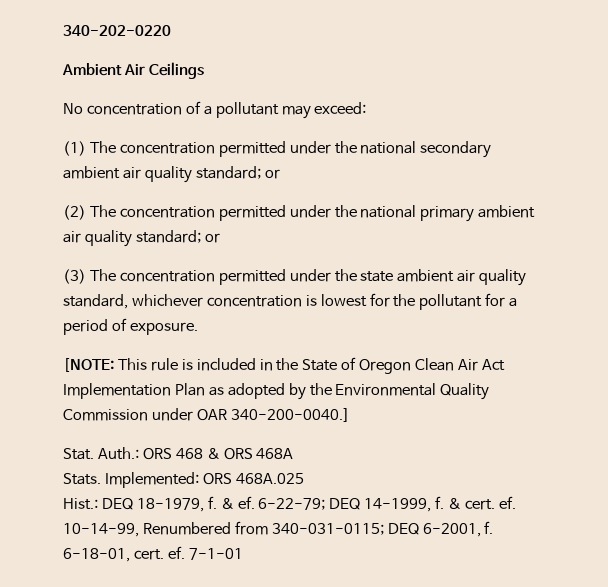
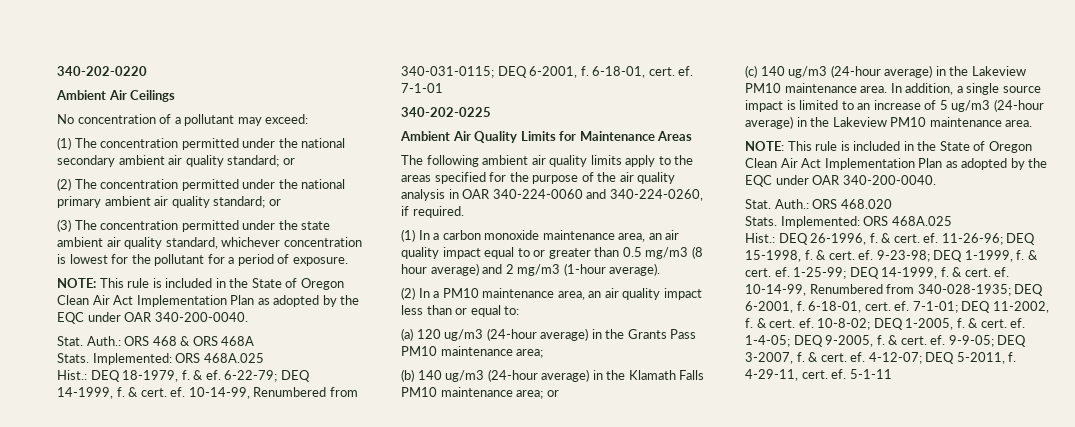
  (3) The concentration permitted under the state ambient air quality standard, whichever concentration is lowest for the pollutant for a period of exposure.
- [NOTE: This rule is included in the State of Oregon Clean Air Act Implementation Plan as adopted by the Environmental Quality Commission under OAR 340-200-0040.]
+ NOTE: This rule is included in the State of Oregon Clean Air Act Implementation Plan as adopted by the EQC under OAR 340-200-0040.
+ 340-202-0225
+ Ambient Air Quality Limits for Maintenance Areas
+ The following ambient air quality limits apply to the areas specified for the purpose of the air quality analysis in OAR 340-224-0060 and 340-224-0260, if required.
+ (1) In a carbon monoxide maintenance area, an air quality impact equal to or greater than 0.5 mg/m3 (8 hour average) and 2 mg/m3 (1-hour average).
+ (2) In a PM10 maintenance area, an air quality impact less than or equal to:
+ (a) 120 ug/m3 (24-hour average) in the Grants Pass PM10 maintenance area;
+ (b) 140 ug/m3 (24-hour average) in the Klamath Falls PM10 maintenance area; or
+ (c) 140 ug/m3 (24-hour average) in the Lakeview PM10 maintenance area. In addition, a single source impact is limited to an increase of 5 ug/m3 (24-hour average) in the Lakeview PM10 maintenance area.
+ NOTE: This rule is included in the State of Oregon Clean Air Act Implementation Plan as adopted by the EQC under OAR 340-200-0040.
+ Stat. Auth.: ORS 468.020
+ Stats. Implemented: ORS 468A.025
+ Hist.: DEQ 26-1996, f. & cert. ef. 11-26-96; DEQ 15-1998, f. & cert. ef. 9-23-98; DEQ 1-1999, f. & cert. ef. 1-25-99; DEQ 14-1999, f. & cert. ef. 10-14-99, Renumbered from 340-028-1935; DEQ 6-2001, f. 6-18-01, cert. ef. 7-1-01; DEQ 11-2002, f. & cert. ef. 10-8-02; DEQ 1-2005, f. & cert. ef. 1-4-05; DEQ 9-2005, f. & cert. ef. 9-9-05; DEQ 3-2007, f. & cert. ef. 4-12-07; DEQ 5-2011, f. 4-29-11, cert. ef. 5-1-11

